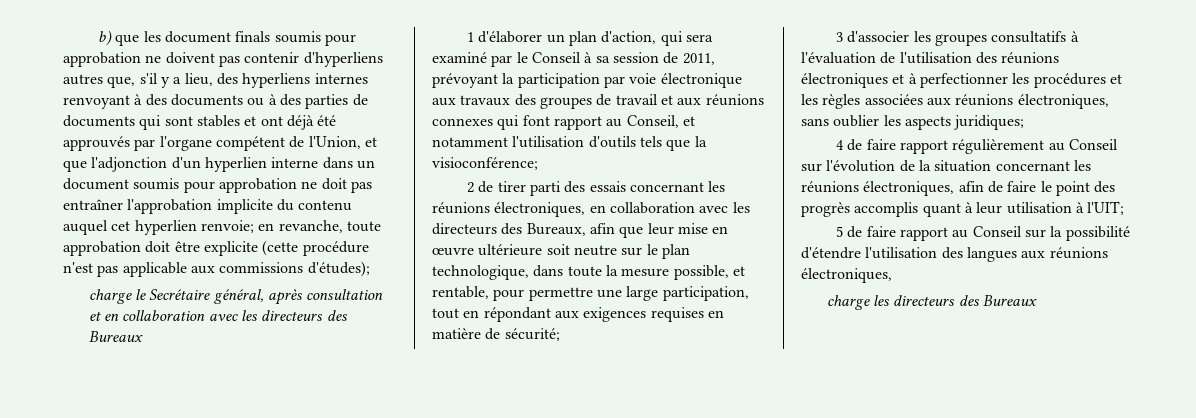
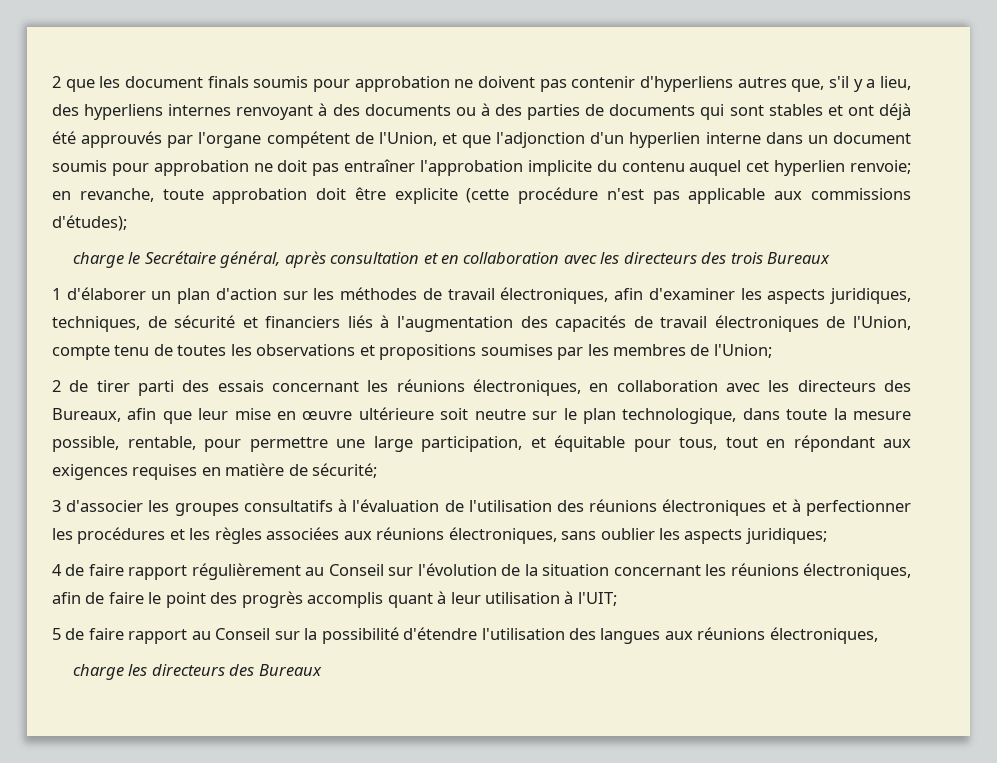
- b) que les document finals soumis pour approbation ne doivent pas contenir d'hyperliens autres que, s'il y a lieu, des hyperliens internes renvoyant à des documents ou à des parties de documents qui sont stables et ont déjà été approuvés par l'organe compétent de l'Union, et que l'adjonction d'un hyperlien interne dans un document soumis pour approbation ne doit pas entraîner l'approbation implicite du contenu auquel cet hyperlien renvoie;
+ 2 que les document finals soumis pour approbation ne doivent pas contenir d'hyperliens autres que, s'il y a lieu, des hyperliens internes renvoyant à des documents ou à des parties de documents qui sont stables et ont déjà été approuvés par l'organe compétent de l'Union, et que l'adjonction d'un hyperlien interne dans un document soumis pour approbation ne doit pas entraîner l'approbation implicite du contenu auquel cet hyperlien renvoie;
- charge le Secrétaire général, après consultation et en collaboration avec les directeurs des Bureaux
+ charge le Secrétaire général, après consultation et en collaboration avec les directeurs des trois Bureaux
- 1 d'élaborer un plan d'action, qui sera examiné par le Conseil à sa session de 2011, prévoyant la participation par voie électronique aux travaux des groupes de travail et aux réunions connexes qui font rapport au Conseil, et notamment l'utilisation d'outils tels que la visioconférence;
+ 1 d'élaborer un plan d'action sur les méthodes de travail électroniques, afin d'examiner les aspects juridiques, techniques, de sécurité et financiers liés à l'augmentation des capacités de travail électroniques de l'Union, compte tenu de toutes les observations et propositions soumises par les membres de l'Union;
- 2 de tirer parti des essais concernant les réunions électroniques, en collaboration avec les directeurs des Bureaux, afin que leur mise en œuvre ultérieure soit neutre sur le plan technologique, dans toute la mesure possible, et rentable, pour permettre une large participation, tout en répondant aux exigences requises en matière de sécurité;
+ 2 de tirer parti des essais concernant les réunions électroniques, en collaboration avec les directeurs des Bureaux, afin que leur mise en œuvre ultérieure soit neutre sur le plan technologique, dans toute la mesure possible, rentable, pour permettre une large participation, et équitable pour tous, tout en répondant aux exigences requises en matière de sécurité;

